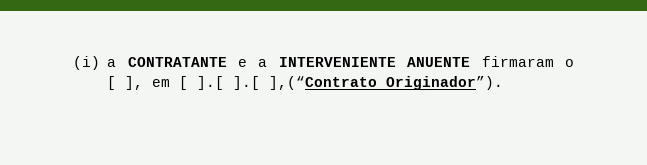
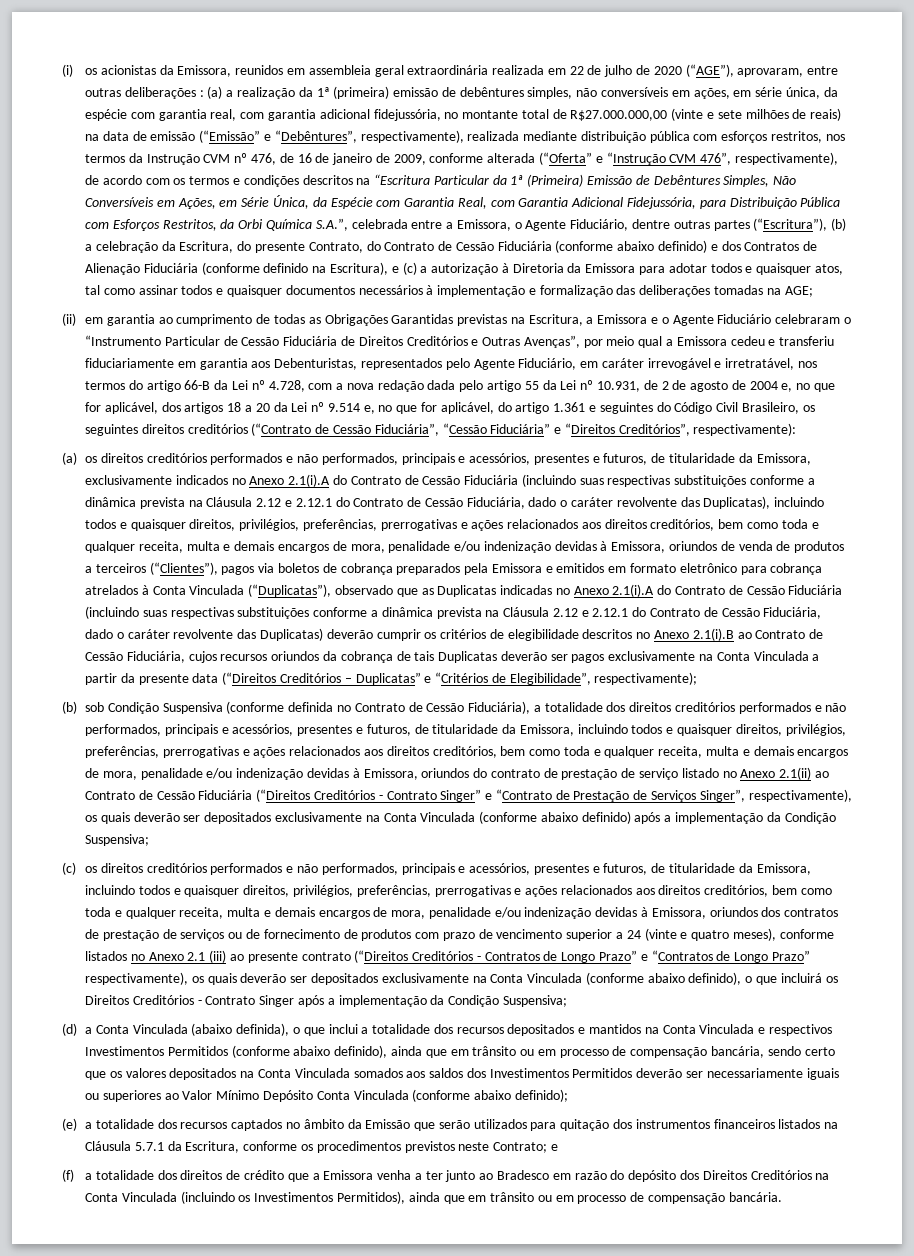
- (i) a CONTRATANTE e a INTERVENIENTE ANUENTE firmaram o [ ], em [ ].[ ].[ ],(“Contrato Originador”).
+ (i) os acionistas da Emissora, reunidos em assembleia geral extraordinária realizada em 22 de julho de 2020 (“AGE”), aprovaram, entre outras deliberações : (a) a realização da 1ª (primeira) emissão de debêntures simples, não conversíveis em ações, em série única, da espécie com garantia real, com garantia adicional fidejussória, no montante total de R$27.000.000,00 (vinte e sete milhões de reais) na data de emissão (“Emissão” e “Debêntures”, respectivamente), realizada mediante distribuição pública com esforços restritos, nos termos da Instrução CVM nº 476, de 16 de janeiro de 2009, conforme alterada (“Oferta” e “Instrução CVM 476”, respectivamente), de acordo com os termos e condições descritos na “Escritura Particular da 1ª (Primeira) Emissão de Debêntures Simples, Não Conversíveis em Ações, em Série Única, da Espécie com Garantia Real, com Garantia Adicional Fidejussória, para Distribuição Pública com Esforços Restritos, da Orbi Química S.A.”, celebrada entre a Emissora, o Agente Fiduciário, dentre outras partes (“Escritura”), (b) a celebração da Escritura, do presente Contrato, do Contrato de Cessão Fiduciária (conforme abaixo definido) e dos Contratos de Alienação Fiduciária (conforme definido na Escritura), e (c) a autorização à Diretoria da Emissora para adotar todos e quaisquer atos, tal como assinar todos e quaisquer documentos necessários à implementação e formalização das deliberações tomadas na AGE;
+ (ii) em garantia ao cumprimento de todas as Obrigações Garantidas previstas na Escritura, a Emissora e o Agente Fiduciário celebraram o “Instrumento Particular de Cessão Fiduciária de Direitos Creditórios e Outras Avenças”, por meio qual a Emissora cedeu e transferiu fiduciariamente em garantia aos Debenturistas, representados pelo Agente Fiduciário, em caráter irrevogável e irretratável, nos termos do artigo 66-B da Lei nº 4.728, com a nova redação dada pelo artigo 55 da Lei nº 10.931, de 2 de agosto de 2004 e, no que for aplicável, dos artigos 18 a 20 da Lei nº 9.514 e, no que for aplicável, do artigo 1.361 e seguintes do Código Civil Brasileiro, os seguintes direitos creditórios (“Contrato de Cessão Fiduciária”, “Cessão Fiduciária” e “Direitos Creditórios”, respectivamente):
+ (a) os direitos creditórios performados e não performados, principais e acessórios, presentes e futuros, de titularidade da Emissora, exclusivamente indicados no Anexo 2.1(i).A do Contrato de Cessão Fiduciária (incluindo suas respectivas substituições conforme a dinâmica prevista na Cláusula 2.12 e 2.12.1 do Contrato de Cessão Fiduciária, dado o caráter revolvente das Duplicatas), incluindo todos e quaisquer direitos, privilégios, preferências, prerrogativas e ações relacionados aos direitos creditórios, bem como toda e qualquer receita, multa e demais encargos de mora, penalidade e/ou indenização devidas à Emissora, oriundos de venda de produtos a terceiros (“Clientes”), pagos via boletos de cobrança preparados pela Emissora e emitidos em formato eletrônico para cobrança atrelados à Conta Vinculada (“Duplicatas”), observado que as Duplicatas indicadas no Anexo 2.1(i).A do Contrato de Cessão Fiduciária (incluindo suas respectivas substituições conforme a dinâmica prevista na Cláusula 2.12 e 2.12.1 do Contrato de Cessão Fiduciária, dado o caráter revolvente das Duplicatas) deverão cumprir os critérios de elegibilidade descritos no Anexo 2.1(i).B ao Contrato de Cessão Fiduciária, cujos recursos oriundos da cobrança de tais Duplicatas deverão ser pagos exclusivamente na Conta Vinculada a partir da presente data (“Direitos Creditórios – Duplicatas” e “Critérios de Elegibilidade”, respectivamente);
+ (b) sob Condição Suspensiva (conforme definida no Contrato de Cessão Fiduciária), a totalidade dos direitos creditórios performados e não performados, principais e acessórios, presentes e futuros, de titularidade da Emissora, incluindo todos e quaisquer direitos, privilégios, preferências, prerrogativas e ações relacionados aos direitos creditórios, bem como toda e qualquer receita, multa e demais encargos de mora, penalidade e/ou indenização devidas à Emissora, oriundos do contrato de prestação de serviço listado no Anexo 2.1(ii) ao Contrato de Cessão Fiduciária (“Direitos Creditórios - Contrato Singer” e “Contrato de Prestação de Serviços Singer”, respectivamente), os quais deverão ser depositados exclusivamente na Conta Vinculada (conforme abaixo definido) após a implementação da Condição Suspensiva;
+ (c) os direitos creditórios performados e não performados, principais e acessórios, presentes e futuros, de titularidade da Emissora, incluindo todos e quaisquer direitos, privilégios, preferências, prerrogativas e ações relacionados aos direitos creditórios, bem como toda e qualquer receita, multa e demais encargos de mora, penalidade e/ou indenização devidas à Emissora, oriundos dos contratos de prestação de serviços ou de fornecimento de produtos com prazo de vencimento superior a 24 (vinte e quatro meses), conforme listados no Anexo 2.1 (iii) ao presente contrato (“Direitos Creditórios - Contratos de Longo Prazo” e “Contratos de Longo Prazo” respectivamente), os quais deverão ser depositados exclusivamente na Conta Vinculada (conforme abaixo definido), o que incluirá os Direitos Creditórios - Contrato Singer após a implementação da Condição Suspensiva;
+ (d) a Conta Vinculada (abaixo definida), o que inclui a totalidade dos recursos depositados e mantidos na Conta Vinculada e respectivos Investimentos Permitidos (conforme abaixo definido), ainda que em trânsito ou em processo de compensação bancária, sendo certo que os valores depositados na Conta Vinculada somados aos saldos dos Investimentos Permitidos deverão ser necessariamente iguais ou superiores ao Valor Mínimo Depósito Conta Vinculada (conforme abaixo definido);
+ (e) a totalidade dos recursos captados no âmbito da Emissão que serão utilizados para quitação dos instrumentos financeiros listados na Cláusula 5.7.1 da Escritura, conforme os procedimentos previstos neste Contrato; e
+ (f) a totalidade dos direitos de crédito que a Emissora venha a ter junto ao Bradesco em razão do depósito dos Direitos Creditórios na Conta Vinculada (incluindo os Investimentos Permitidos), ainda que em trânsito ou em processo de compensação bancária.

